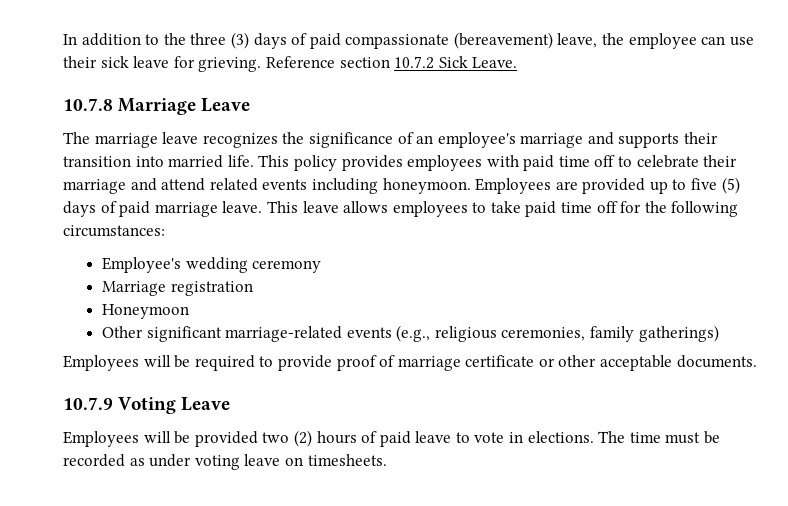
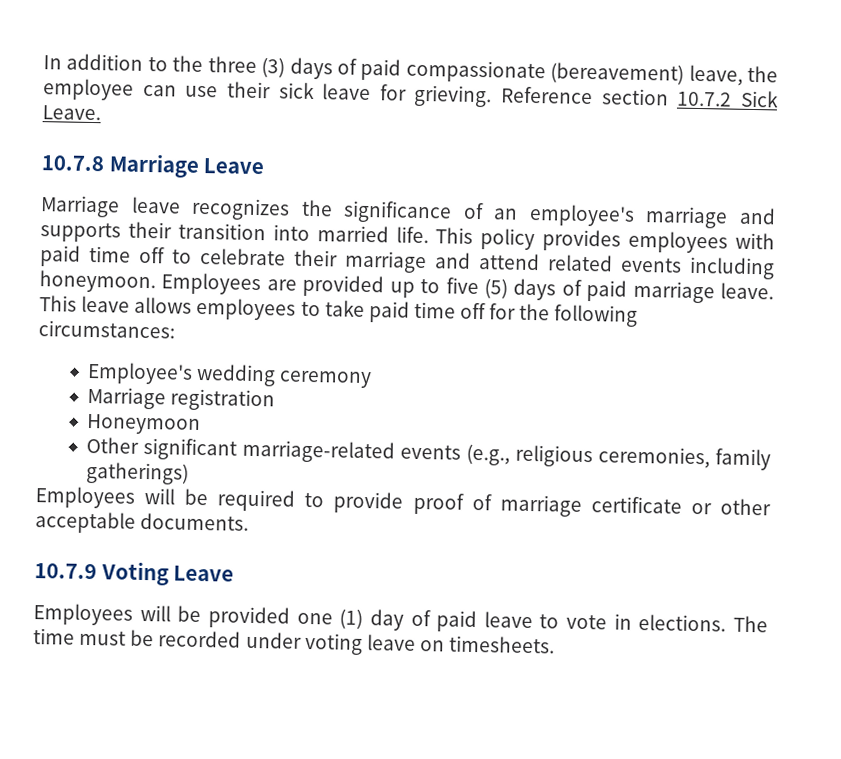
- The marriage leave recognizes the significance of an employee's marriage and supports their transition into married life.
+ Marriage leave recognizes the significance of an employee's marriage and supports their transition into married life.
- Employees will be provided two (2) hours of paid leave to vote in elections.
+ Employees will be provided one (1) day of paid leave to vote in elections.
- The time must be recorded as under voting leave on timesheets.
+ The time must be recorded under voting leave on timesheets.

